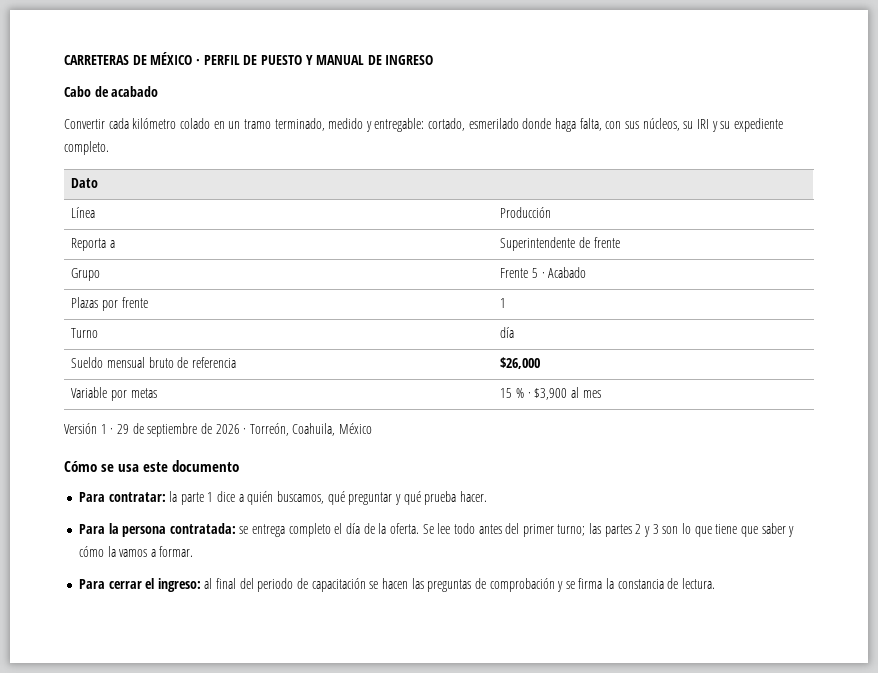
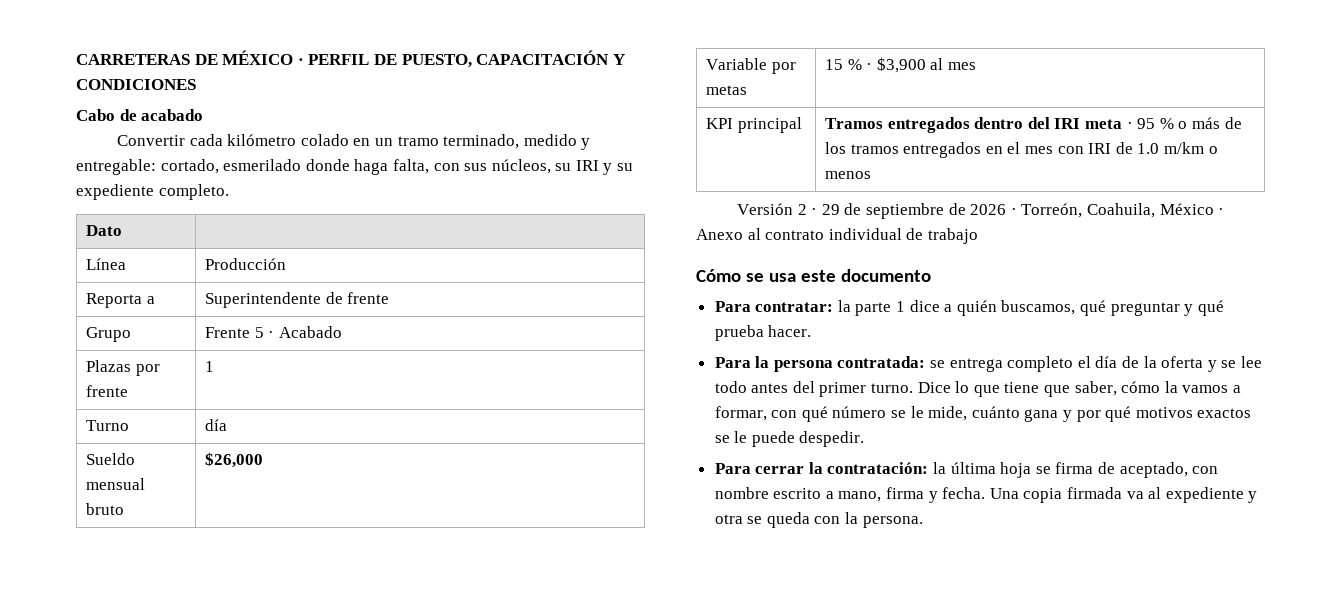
- CARRETERAS DE MÉXICO · PERFIL DE PUESTO Y MANUAL DE INGRESO
+ CARRETERAS DE MÉXICO · PERFIL DE PUESTO, CAPACITACIÓN Y CONDICIONES
- Sueldo mensual bruto de referencia | $26,000
+ Sueldo mensual bruto | $26,000
+ KPI principal | Tramos entregados dentro del IRI meta · 95 % o más de los tramos entregados en el mes con IRI de 1.0 m/km o menos
- Versión 1 · 29 de septiembre de 2026 · Torreón, Coahuila, México
+ Versión 2 · 29 de septiembre de 2026 · Torreón, Coahuila, México · Anexo al contrato individual de trabajo
- Para la persona contratada: se entrega completo el día de la oferta. Se lee todo antes del primer turno; las partes 2 y 3 son lo que tiene que saber y cómo la vamos a formar.
- Para cerrar el ingreso: al final del periodo de capacitación se hacen las preguntas de comprobación y se firma la constancia de lectura.
+ Para la persona contratada: se entrega completo el día de la oferta y se lee todo antes del primer turno. Dice lo que tiene que saber, cómo la vamos a formar, con qué número se le mide, cuánto gana y por qué motivos exactos se le puede despedir.
+ Para cerrar la contratación: la última hoja se firma de aceptado, con nombre escrito a mano, firma y fecha. Una copia firmada va al expediente y otra se queda con la persona.

